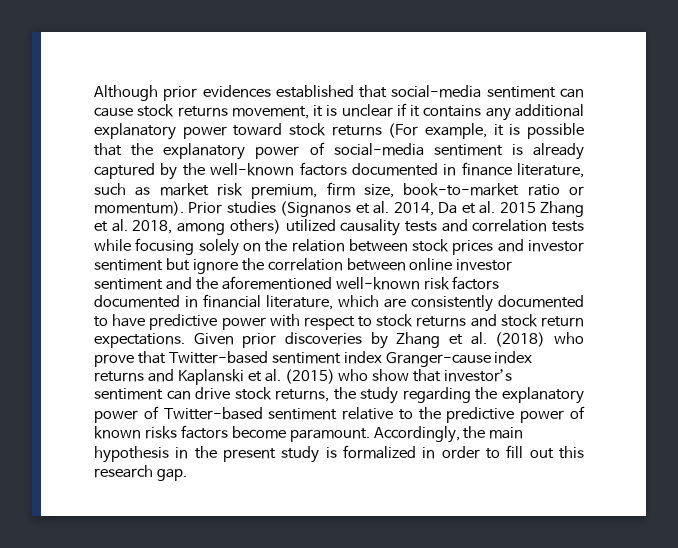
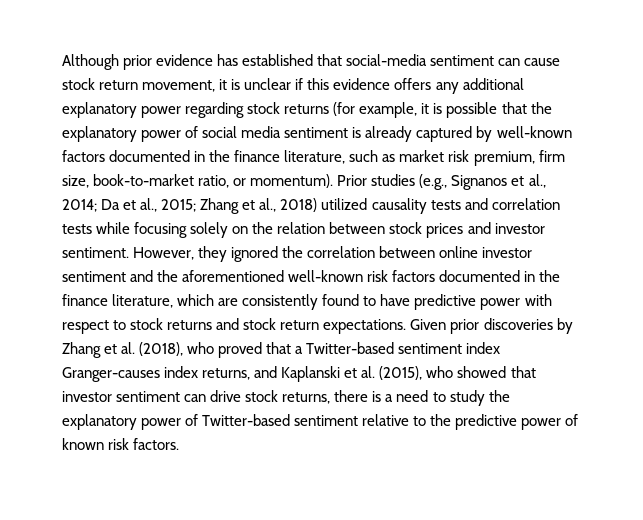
- Although prior evidences established that social-media sentiment can cause stock returns movement, it is unclear if it contains any additional explanatory power toward stock returns (For example, it is possible that the explanatory power of social-media sentiment is already captured by the well-known factors documented in finance literature, such as market risk premium, firm size, book-to-market ratio or momentum).
+ Although prior evidence has established that social-media sentiment can cause stock return movement, it is unclear if this evidence offers any additional explanatory power regarding stock returns (for example, it is possible that the explanatory power of social media sentiment is already captured by well-known factors documented in the finance literature, such as market risk premium, firm size, book-to-market ratio, or momentum).
- Prior studies (Signanos et al. 2014, Da et al. 2015 Zhang et al. 2018, among others) utilized causality tests and correlation tests while focusing solely on the relation between stock prices and investor sentiment but ignore the correlation between online investor sentiment and the aforementioned well-known risk factors documented in financial literature, which are consistently documented to have predictive power with respect to stock returns and stock return expectations.
+ Prior studies (e.g., Signanos et al., 2014; Da et al., 2015; Zhang et al., 2018) utilized causality tests and correlation tests while focusing solely on the relation between stock prices and investor sentiment. However, they ignored the correlation between online investor sentiment and the aforementioned well-known risk factors documented in the finance literature, which are consistently found to have predictive power with respect to stock returns and stock return expectations.
- Given prior discoveries by Zhang et al. (2018) who prove that Twitter-based sentiment index Granger-cause index returns and Kaplanski et al. (2015) who show that investor’s sentiment can drive stock returns, the study regarding the explanatory power of Twitter-based sentiment relative to the predictive power of known risks factors become paramount. Accordingly, the main hypothesis in the present study is formalized in order to fill out this research gap.
+ Given prior discoveries by Zhang et al. (2018), who proved that a Twitter-based sentiment index Granger-causes index returns, and Kaplanski et al. (2015), who showed that investor sentiment can drive stock returns, there is a need to study the explanatory power of Twitter-based sentiment relative to the predictive power of known risk factors.

